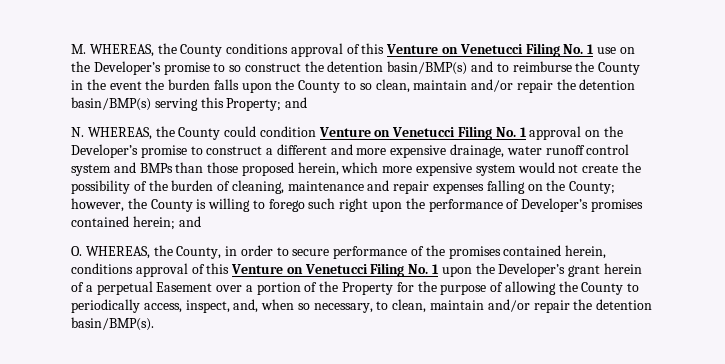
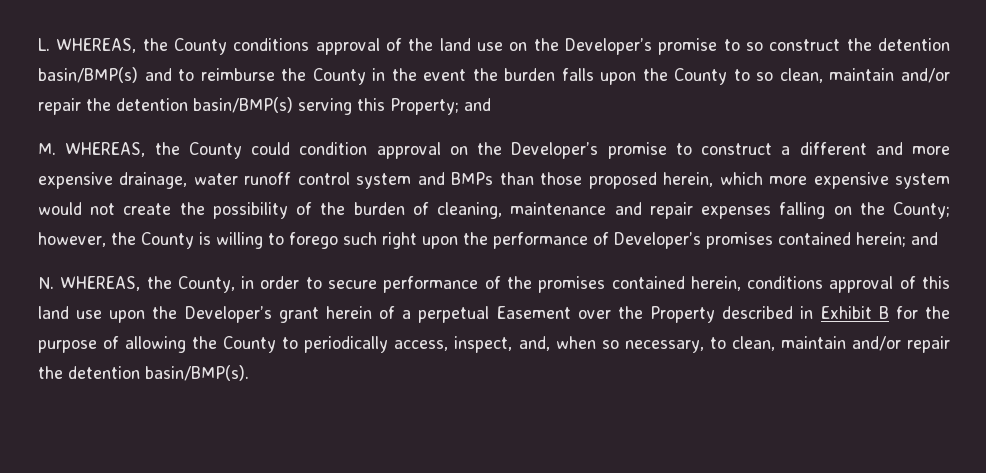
- M. WHEREAS, the County conditions approval of this Venture on Venetucci Filing No. 1 use on the Developer’s promise to so construct the detention basin/BMP(s) and to reimburse the County in the event the burden falls upon the County to so clean, maintain and/or repair the detention basin/BMP(s) serving this Property; and
+ L. WHEREAS, the County conditions approval of the land use on the Developer’s promise to so construct the detention basin/BMP(s) and to reimburse the County in the event the burden falls upon the County to so clean, maintain and/or repair the detention basin/BMP(s) serving this Property; and
- N. WHEREAS, the County could condition Venture on Venetucci Filing No. 1 approval on the Developer’s promise to construct a different and more expensive drainage, water runoff control system and BMPs than those proposed herein, which more expensive system would not create the possibility of the burden of cleaning, maintenance and repair expenses falling on the County;
+ M. WHEREAS, the County could condition approval on the Developer’s promise to construct a different and more expensive drainage, water runoff control system and BMPs than those proposed herein, which more expensive system would not create the possibility of the burden of cleaning, maintenance and repair expenses falling on the County;
- O. WHEREAS, the County, in order to secure performance of the promises contained herein, conditions approval of this Venture on Venetucci Filing No. 1 upon the Developer’s grant herein of a perpetual Easement over a portion of the Property for the purpose of allowing the County to periodically access, inspect, and, when so necessary, to clean, maintain and/or repair the detention basin/BMP(s).
+ N. WHEREAS, the County, in order to secure performance of the promises contained herein, conditions approval of this land use upon the Developer’s grant herein of a perpetual Easement over the Property described in Exhibit B for the purpose of allowing the County to periodically access, inspect, and, when so necessary, to clean, maintain and/or repair the detention basin/BMP(s).

